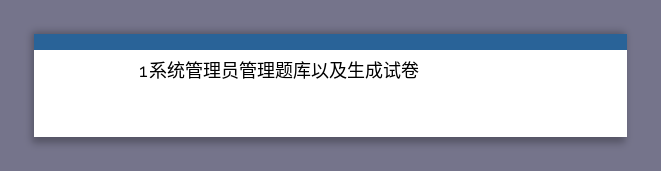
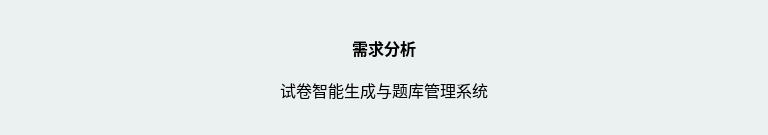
- 1系统管理员管理题库以及生成试卷
+ 需求分析
+ 试卷智能生成与题库管理系统

